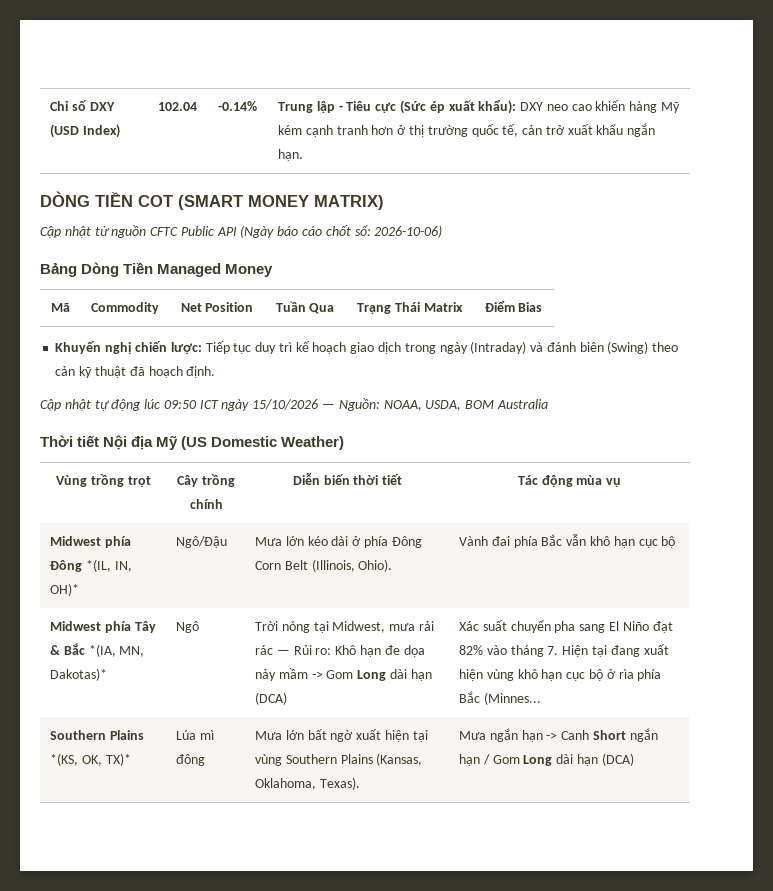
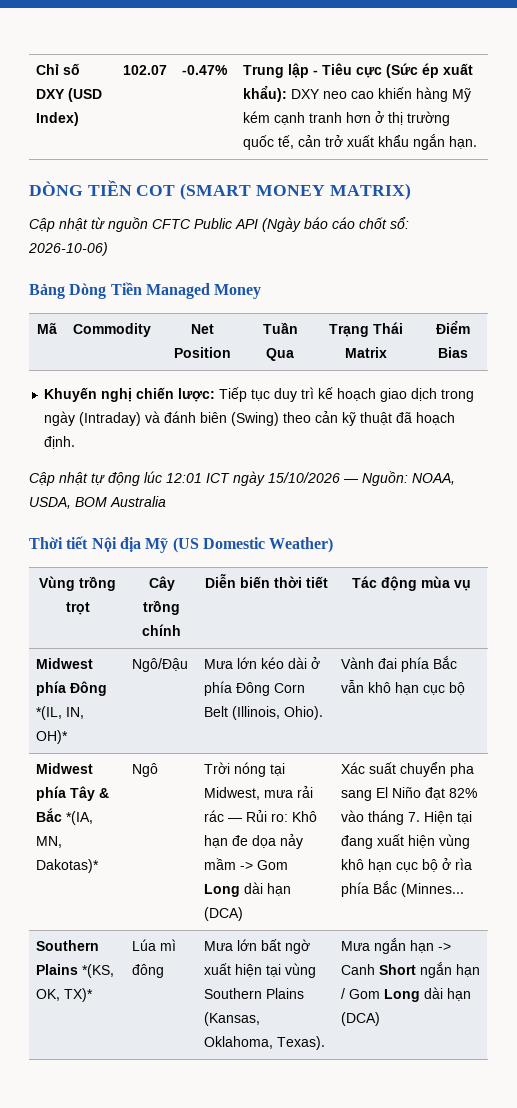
- Chỉ số DXY (USD Index) | 102.04 | -0.14% | Trung lập - Tiêu cực (Sức ép xuất khẩu): DXY neo cao khiến hàng Mỹ kém cạnh tranh hơn ở thị trường quốc tế, cản trở xuất khẩu ngắn hạn.
+ Chỉ số DXY (USD Index) | 102.07 | -0.47% | Trung lập - Tiêu cực (Sức ép xuất khẩu): DXY neo cao khiến hàng Mỹ kém cạnh tranh hơn ở thị trường quốc tế, cản trở xuất khẩu ngắn hạn.
- Cập nhật tự động lúc 09:50 ICT ngày 15/10/2026 — Nguồn: NOAA, USDA, BOM Australia
+ Cập nhật tự động lúc 12:01 ICT ngày 15/10/2026 — Nguồn: NOAA, USDA, BOM Australia

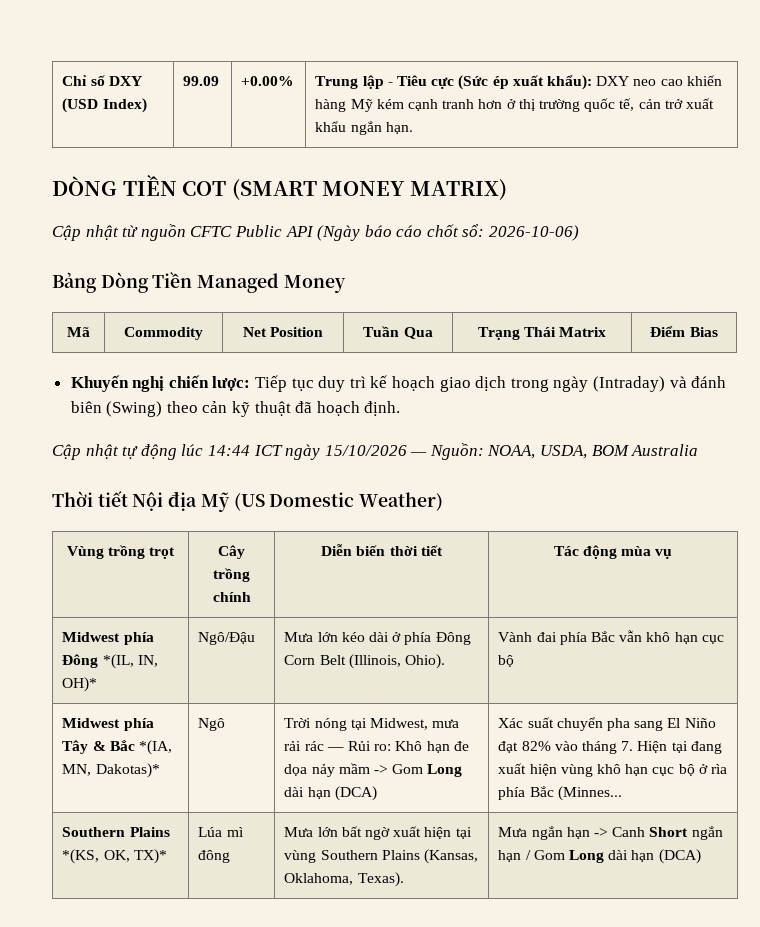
- Chỉ số DXY (USD Index) | 102.07 | -0.47% | Trung lập - Tiêu cực (Sức ép xuất khẩu): DXY neo cao khiến hàng Mỹ kém cạnh tranh hơn ở thị trường quốc tế, cản trở xuất khẩu ngắn hạn.
+ Chỉ số DXY (USD Index) | 99.09 | +0.00% | Trung lập - Tiêu cực (Sức ép xuất khẩu): DXY neo cao khiến hàng Mỹ kém cạnh tranh hơn ở thị trường quốc tế, cản trở xuất khẩu ngắn hạn.
- Cập nhật tự động lúc 12:01 ICT ngày 15/10/2026 — Nguồn: NOAA, USDA, BOM Australia
+ Cập nhật tự động lúc 14:44 ICT ngày 15/10/2026 — Nguồn: NOAA, USDA, BOM Australia

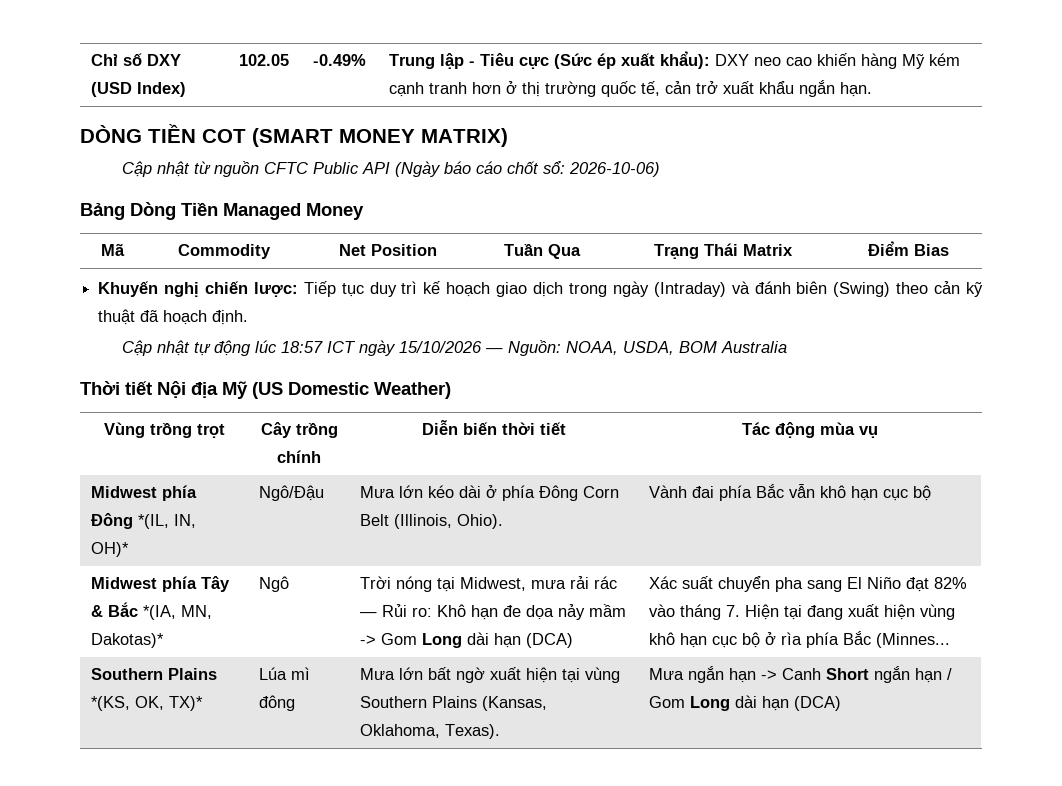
- Chỉ số DXY (USD Index) | 99.09 | +0.00% | Trung lập - Tiêu cực (Sức ép xuất khẩu): DXY neo cao khiến hàng Mỹ kém cạnh tranh hơn ở thị trường quốc tế, cản trở xuất khẩu ngắn hạn.
+ Chỉ số DXY (USD Index) | 102.05 | -0.49% | Trung lập - Tiêu cực (Sức ép xuất khẩu): DXY neo cao khiến hàng Mỹ kém cạnh tranh hơn ở thị trường quốc tế, cản trở xuất khẩu ngắn hạn.
- Cập nhật tự động lúc 14:44 ICT ngày 15/10/2026 — Nguồn: NOAA, USDA, BOM Australia
+ Cập nhật tự động lúc 18:57 ICT ngày 15/10/2026 — Nguồn: NOAA, USDA, BOM Australia

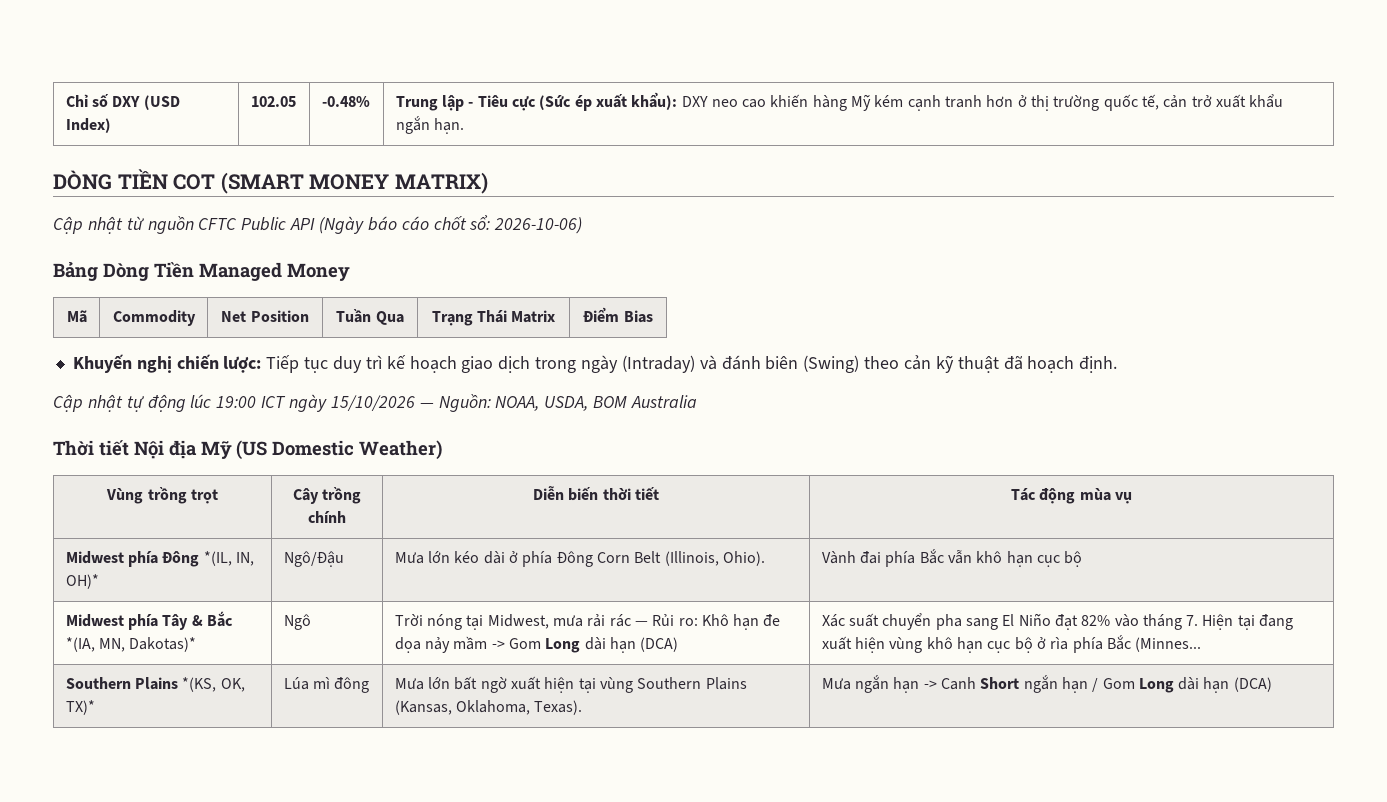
- Chỉ số DXY (USD Index) | 102.05 | -0.49% | Trung lập - Tiêu cực (Sức ép xuất khẩu): DXY neo cao khiến hàng Mỹ kém cạnh tranh hơn ở thị trường quốc tế, cản trở xuất khẩu ngắn hạn.
+ Chỉ số DXY (USD Index) | 102.05 | -0.48% | Trung lập - Tiêu cực (Sức ép xuất khẩu): DXY neo cao khiến hàng Mỹ kém cạnh tranh hơn ở thị trường quốc tế, cản trở xuất khẩu ngắn hạn.
- Cập nhật tự động lúc 18:57 ICT ngày 15/10/2026 — Nguồn: NOAA, USDA, BOM Australia
+ Cập nhật tự động lúc 19:00 ICT ngày 15/10/2026 — Nguồn: NOAA, USDA, BOM Australia

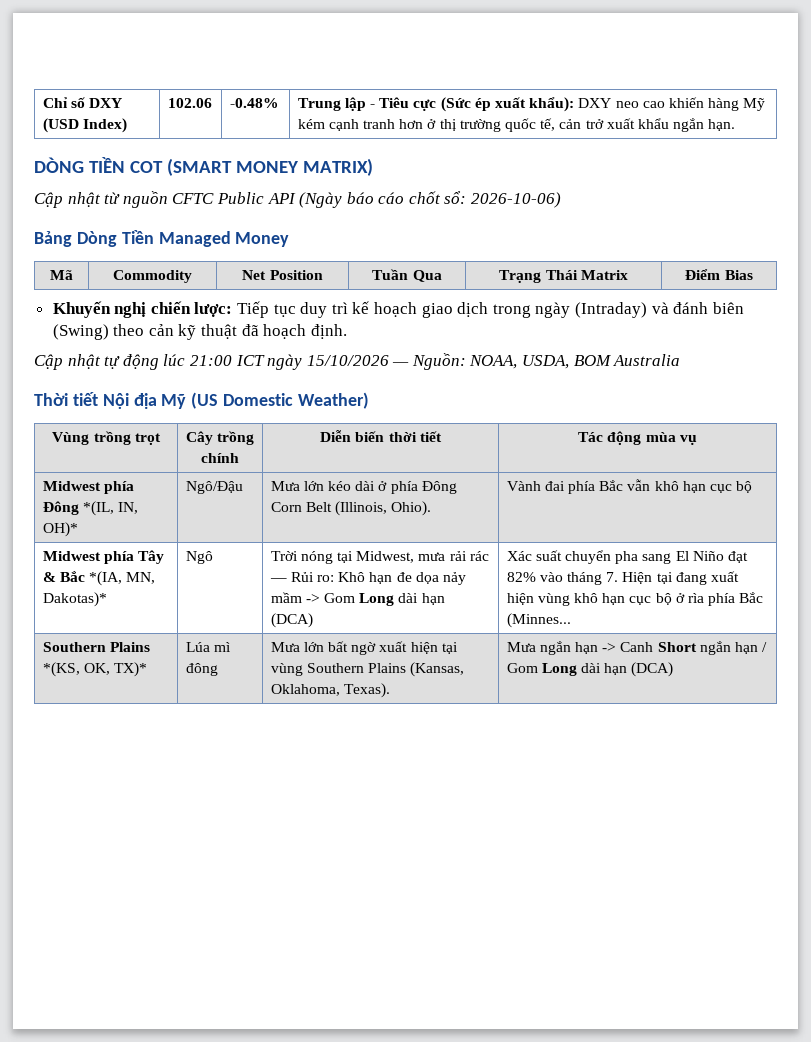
- Chỉ số DXY (USD Index) | 102.05 | -0.48% | Trung lập - Tiêu cực (Sức ép xuất khẩu): DXY neo cao khiến hàng Mỹ kém cạnh tranh hơn ở thị trường quốc tế, cản trở xuất khẩu ngắn hạn.
+ Chỉ số DXY (USD Index) | 102.06 | -0.48% | Trung lập - Tiêu cực (Sức ép xuất khẩu): DXY neo cao khiến hàng Mỹ kém cạnh tranh hơn ở thị trường quốc tế, cản trở xuất khẩu ngắn hạn.
- Cập nhật tự động lúc 19:00 ICT ngày 15/10/2026 — Nguồn: NOAA, USDA, BOM Australia
+ Cập nhật tự động lúc 21:00 ICT ngày 15/10/2026 — Nguồn: NOAA, USDA, BOM Australia

